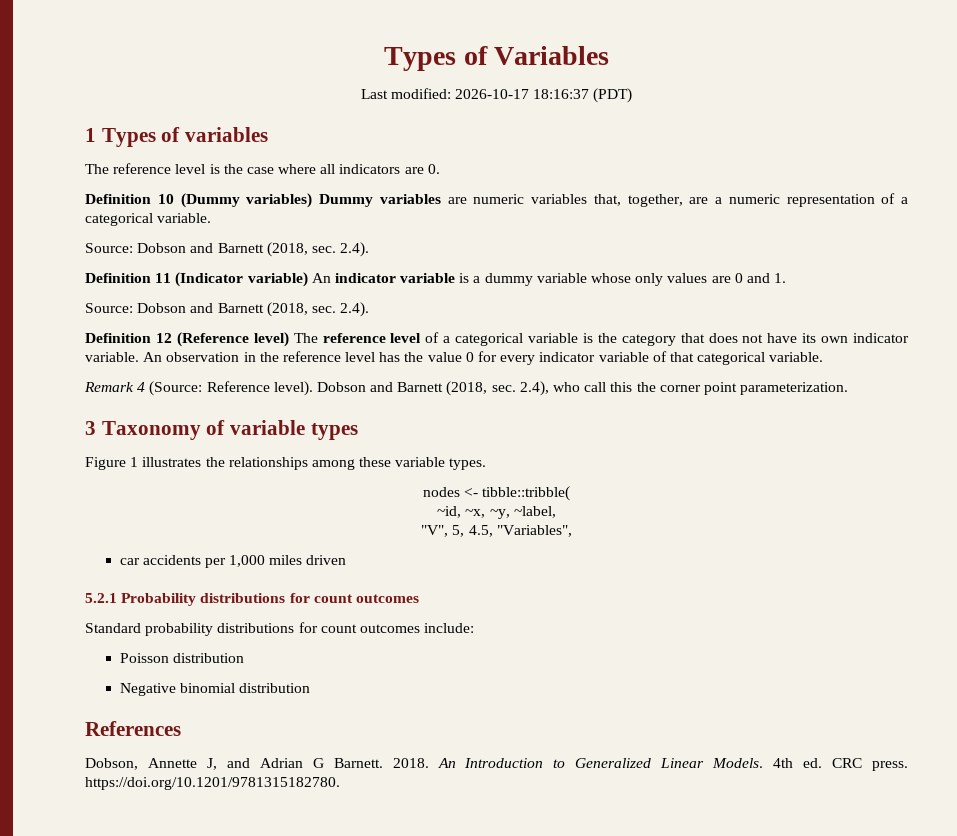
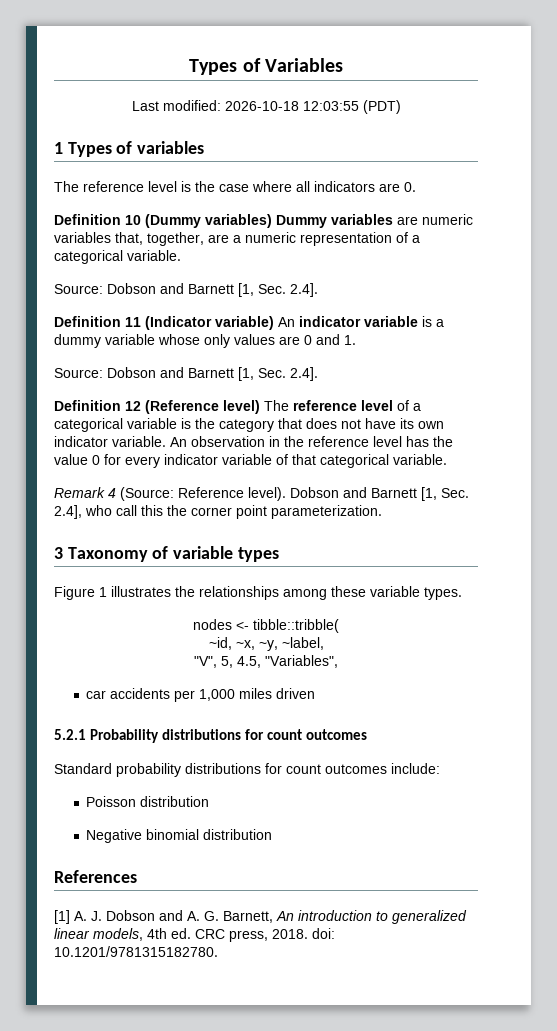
- Last modified: 2026-10-17 18:16:37 (PDT)
+ Last modified: 2026-10-18 12:03:55 (PDT)
  Definition 10 (Dummy variables) Dummy variables are numeric variables that, together, are a numeric representation of a categorical variable.
- Source: Dobson and Barnett (2018, sec. 2.4).
+ Source: Dobson and Barnett [1, Sec. 2.4].
  Definition 11 (Indicator variable) An indicator variable is a dummy variable whose only values are 0 and 1.
- Source: Dobson and Barnett (2018, sec. 2.4).
+ Source: Dobson and Barnett [1, Sec. 2.4].
- Dobson and Barnett (2018, sec. 2.4), who call this the corner point parameterization.
+ Dobson and Barnett [1, Sec. 2.4], who call this the corner point parameterization.
- Dobson, Annette J, and Adrian G Barnett. 2018. An Introduction to Generalized Linear Models. 4th ed. CRC press. https://doi.org/10.1201/9781315182780.
+ [1] A. J. Dobson and A. G. Barnett, An introduction to generalized linear models, 4th ed. CRC press, 2018. doi: 10.1201/9781315182780.

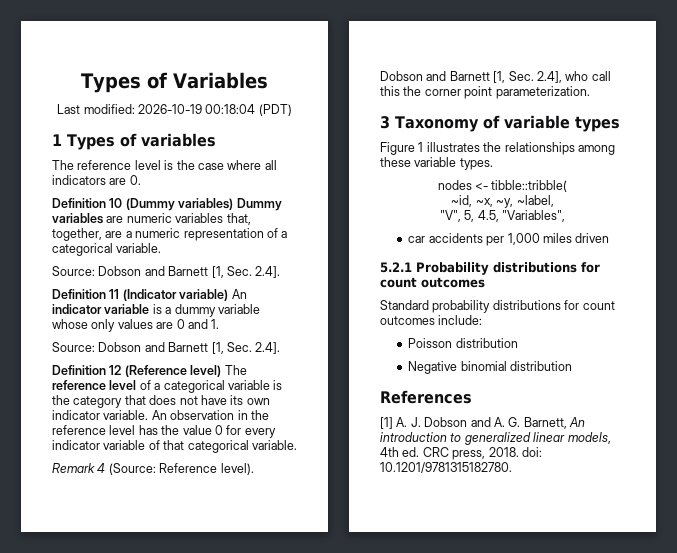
- Last modified: 2026-10-18 12:03:55 (PDT)
+ Last modified: 2026-10-19 00:18:04 (PDT)

